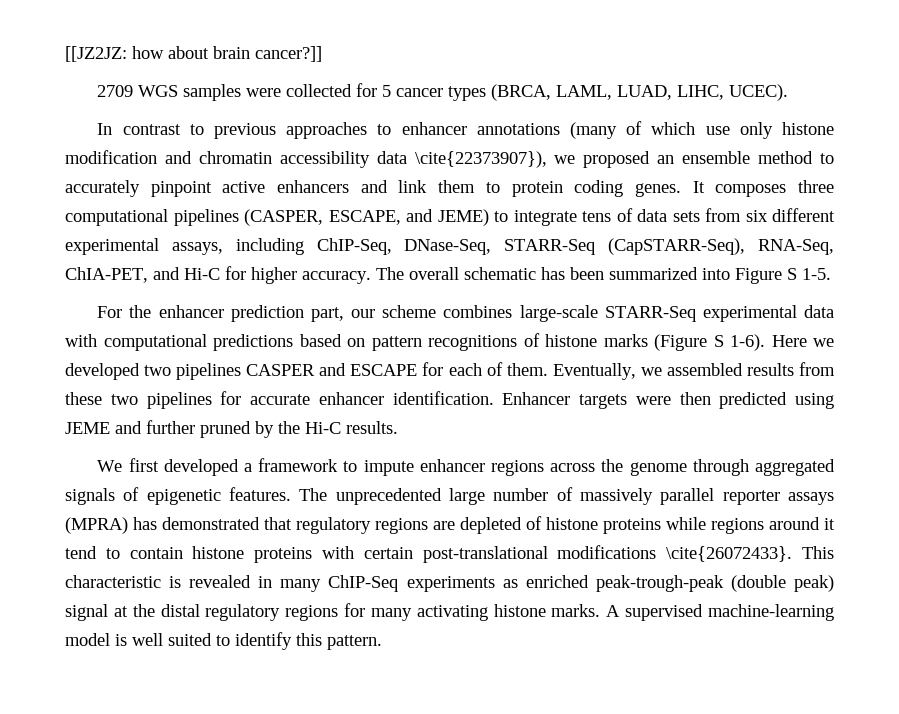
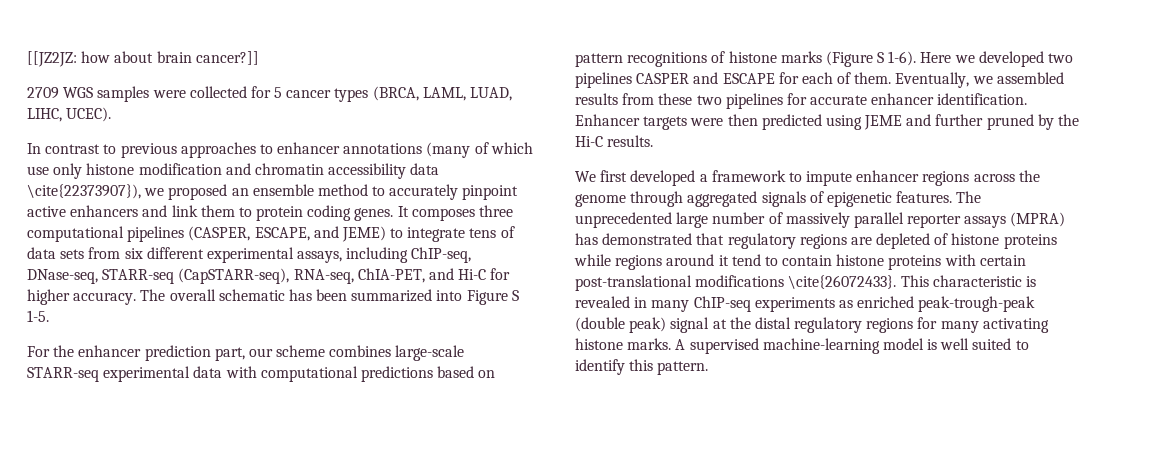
- It composes three computational pipelines (CASPER, ESCAPE, and JEME) to integrate tens of data sets from six different experimental assays, including ChIP-Seq, DNase-Seq, STARR-Seq (CapSTARR-Seq), RNA-Seq, ChIA-PET, and Hi-C for higher accuracy.
+ It composes three computational pipelines (CASPER, ESCAPE, and JEME) to integrate tens of data sets from six different experimental assays, including ChIP-seq, DNase-seq, STARR-seq (CapSTARR-seq), RNA-seq, ChIA-PET, and Hi-C for higher accuracy.
- For the enhancer prediction part, our scheme combines large-scale STARR-Seq experimental data with computational predictions based on pattern recognitions of histone marks (Figure S 1-6).
+ For the enhancer prediction part, our scheme combines large-scale STARR-seq experimental data with computational predictions based on pattern recognitions of histone marks (Figure S 1-6).
- This characteristic is revealed in many ChIP-Seq experiments as enriched peak-trough-peak (double peak) signal at the distal regulatory regions for many activating histone marks.
+ This characteristic is revealed in many ChIP-seq experiments as enriched peak-trough-peak (double peak) signal at the distal regulatory regions for many activating histone marks.

